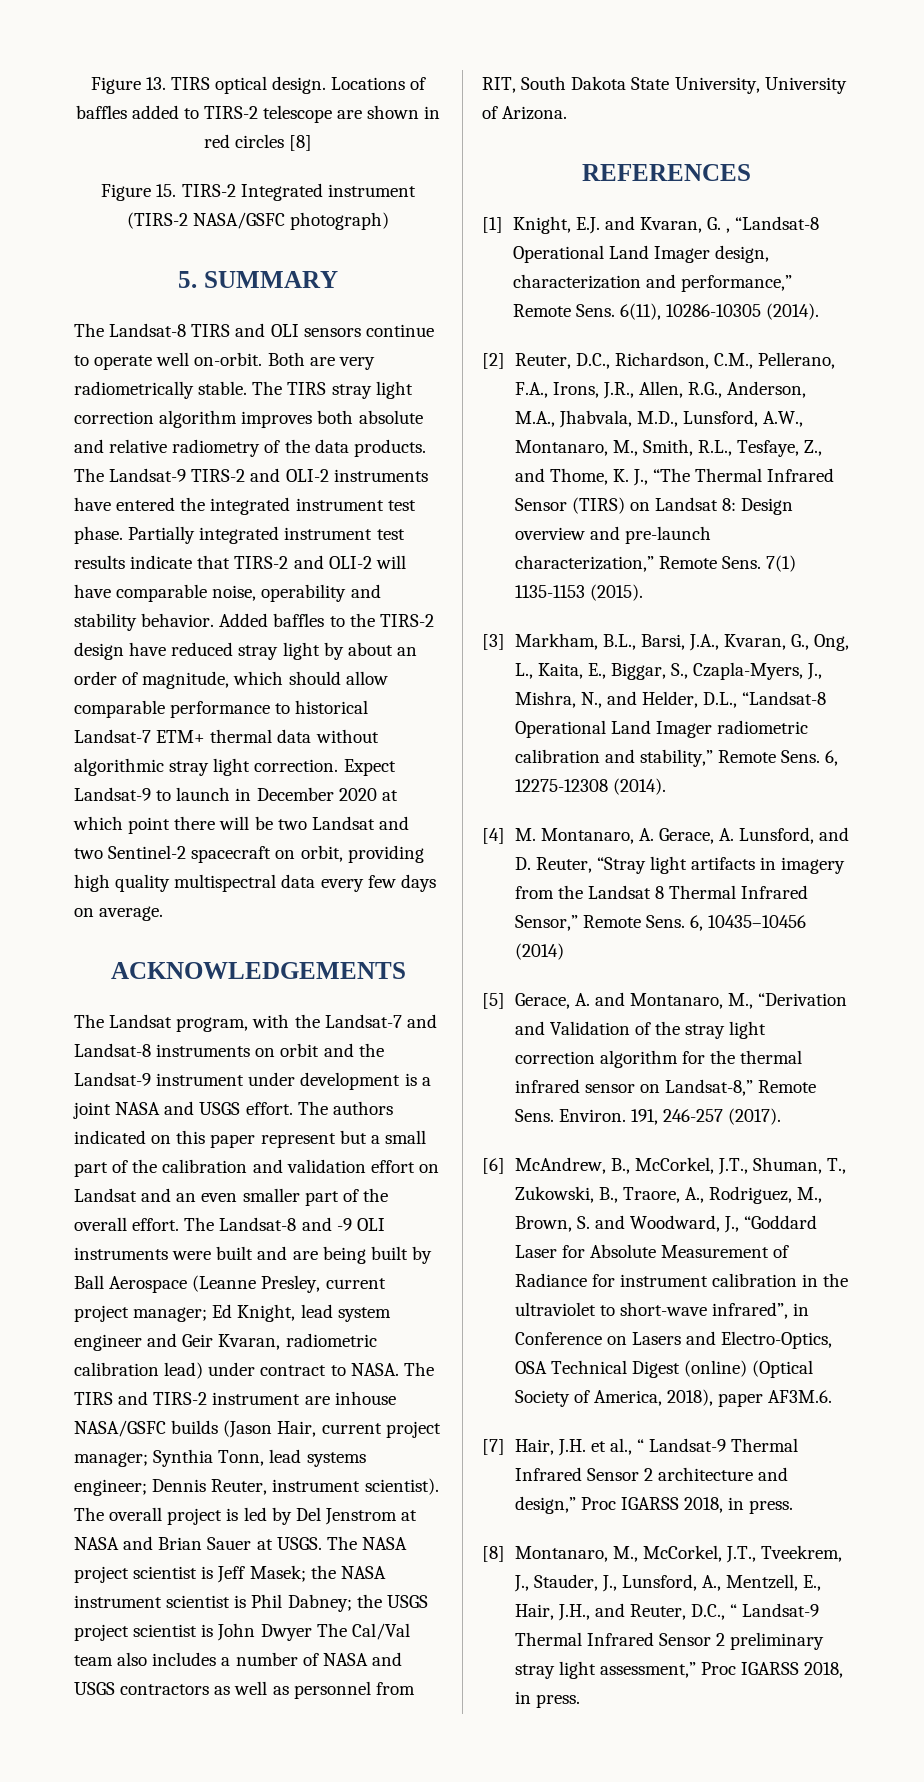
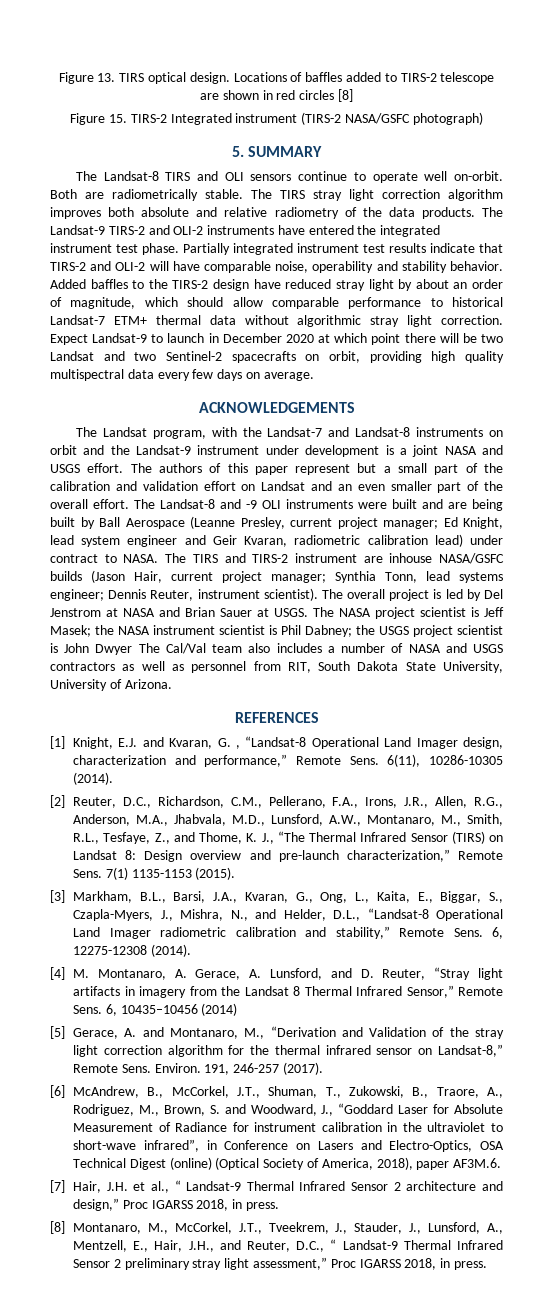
- Both are very radiometrically stable.
+ Both are radiometrically stable.
- Expect Landsat-9 to launch in December 2020 at which point there will be two Landsat and two Sentinel-2 spacecraft on orbit, providing high quality multispectral data every few days on average.
+ Expect Landsat-9 to launch in December 2020 at which point there will be two Landsat and two Sentinel-2 spacecrafts on orbit, providing high quality multispectral data every few days on average.
- The authors indicated on this paper represent but a small part of the calibration and validation effort on Landsat and an even smaller part of the overall effort.
+ The authors of this paper represent but a small part of the calibration and validation effort on Landsat and an even smaller part of the overall effort.

